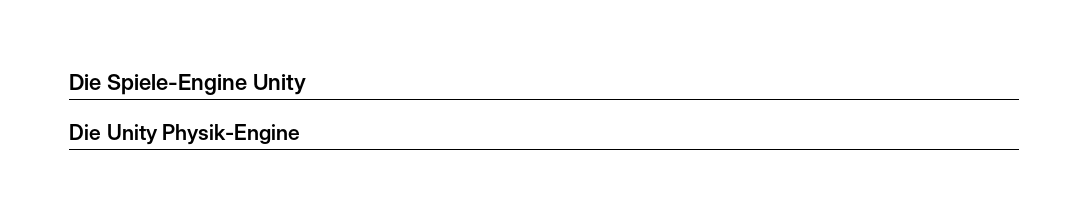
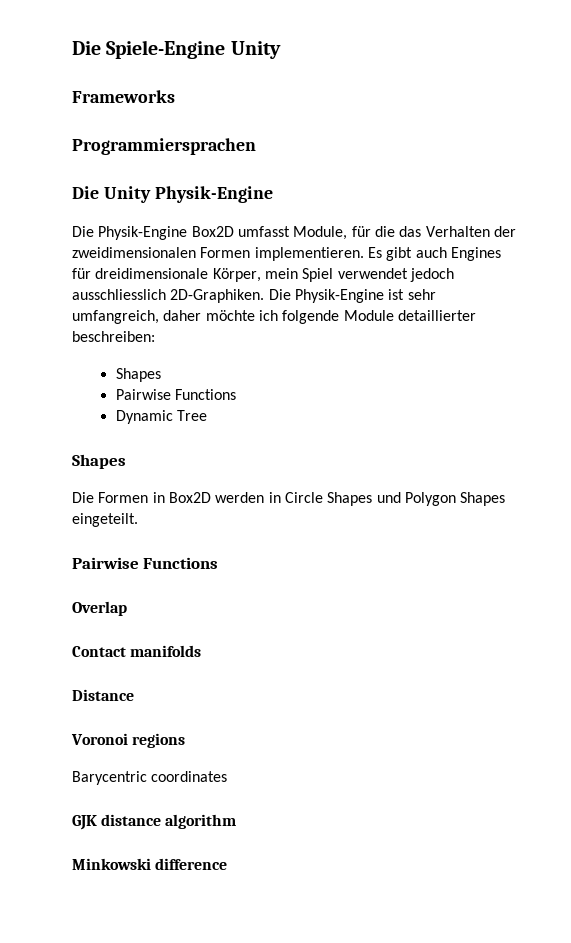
+ Frameworks
+ Programmiersprachen
+ Die Physik-Engine Box2D umfasst Module, für die das Verhalten der zweidimensionalen Formen implementieren. Es gibt auch Engines für dreidimensionale Körper, mein Spiel verwendet jedoch ausschliesslich 2D-Graphiken. Die Physik-Engine ist sehr umfangreich, daher möchte ich folgende Module detaillierter beschreiben:
+ Shapes
+ Pairwise Functions
+ Dynamic Tree
+ Shapes
+ Die Formen in Box2D werden in Circle Shapes und Polygon Shapes eingeteilt.
+ Pairwise Functions
+ Overlap
+ Contact manifolds
+ Distance
+ Voronoi regions
+ Barycentric coordinates
+ GJK distance algorithm
+ Minkowski difference

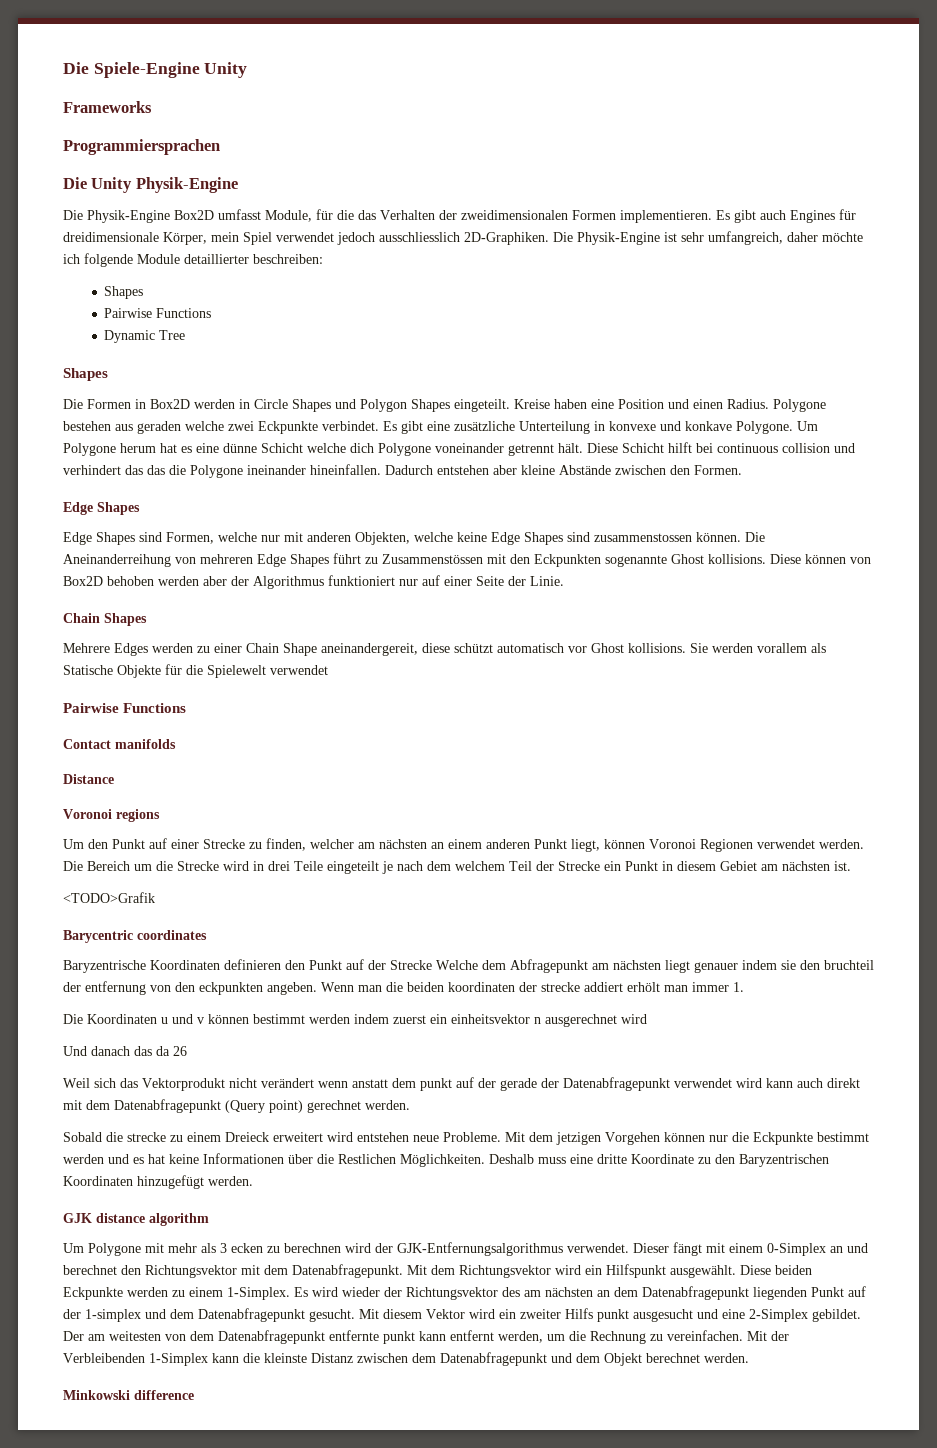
- Die Formen in Box2D werden in Circle Shapes und Polygon Shapes eingeteilt.
+ Die Formen in Box2D werden in Circle Shapes und Polygon Shapes eingeteilt. Kreise haben eine Position und einen Radius. Polygone bestehen aus geraden welche zwei Eckpunkte verbindet. Es gibt eine zusätzliche Unterteilung in konvexe und konkave Polygone. Um Polygone herum hat es eine dünne Schicht welche dich Polygone voneinander getrennt hält. Diese Schicht hilft bei continuous collision und verhindert das das die Polygone ineinander hineinfallen. Dadurch entstehen aber kleine Abstände zwischen den Formen.
+ Edge Shapes
+ Edge Shapes sind Formen, welche nur mit anderen Objekten, welche keine Edge Shapes sind zusammenstossen können. Die Aneinanderreihung von mehreren Edge Shapes führt zu Zusammenstössen mit den Eckpunkten sogenannte Ghost kollisions. Diese können von Box2D behoben werden aber der Algorithmus funktioniert nur auf einer Seite der Linie.
+ Chain Shapes
+ Mehrere Edges werden zu einer Chain Shape aneinandergereit, diese schützt automatisch vor Ghost kollisions. Sie werden vorallem als Statische Objekte für die Spielewelt verwendet
  Pairwise Functions
- Overlap
+ Um den Punkt auf einer Strecke zu finden, welcher am nächsten an einem anderen Punkt liegt, können Voronoi Regionen verwendet werden. Die Bereich um die Strecke wird in drei Teile eingeteilt je nach dem welchem Teil der Strecke ein Punkt in diesem Gebiet am nächsten ist.
+ <TODO>Grafik
  Barycentric coordinates
+ Baryzentrische Koordinaten definieren den Punkt auf der Strecke Welche dem Abfragepunkt am nächsten liegt genauer indem sie den bruchteil der entfernung von den eckpunkten angeben. Wenn man die beiden koordinaten der strecke addiert erhölt man immer 1.
+ Die Koordinaten u und v können bestimmt werden indem zuerst ein einheitsvektor n ausgerechnet wird
+ Und danach das da 26
+ Weil sich das Vektorprodukt nicht verändert wenn anstatt dem punkt auf der gerade der Datenabfragepunkt verwendet wird kann auch direkt mit dem Datenabfragepunkt (Query point) gerechnet werden.
+ Sobald die strecke zu einem Dreieck erweitert wird entstehen neue Probleme. Mit dem jetzigen Vorgehen können nur die Eckpunkte bestimmt werden und es hat keine Informationen über die Restlichen Möglichkeiten. Deshalb muss eine dritte Koordinate zu den Baryzentrischen Koordinaten hinzugefügt werden.
  GJK distance algorithm
+ Um Polygone mit mehr als 3 ecken zu berechnen wird der GJK-Entfernungsalgorithmus verwendet. Dieser fängt mit einem 0-Simplex an und berechnet den Richtungsvektor mit dem Datenabfragepunkt. Mit dem Richtungsvektor wird ein Hilfspunkt ausgewählt. Diese beiden Eckpunkte werden zu einem 1-Simplex. Es wird wieder der Richtungsvektor des am nächsten an dem Datenabfragepunkt liegenden Punkt auf der 1-simplex und dem Datenabfragepunkt gesucht. Mit diesem Vektor wird ein zweiter Hilfs punkt ausgesucht und eine 2-Simplex gebildet. Der am weitesten von dem Datenabfragepunkt entfernte punkt kann entfernt werden, um die Rechnung zu vereinfachen. Mit der Verbleibenden 1-Simplex kann die kleinste Distanz zwischen dem Datenabfragepunkt und dem Objekt berechnet werden.

